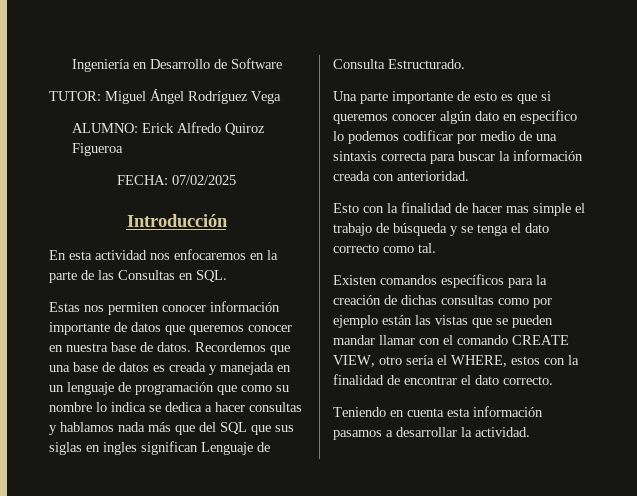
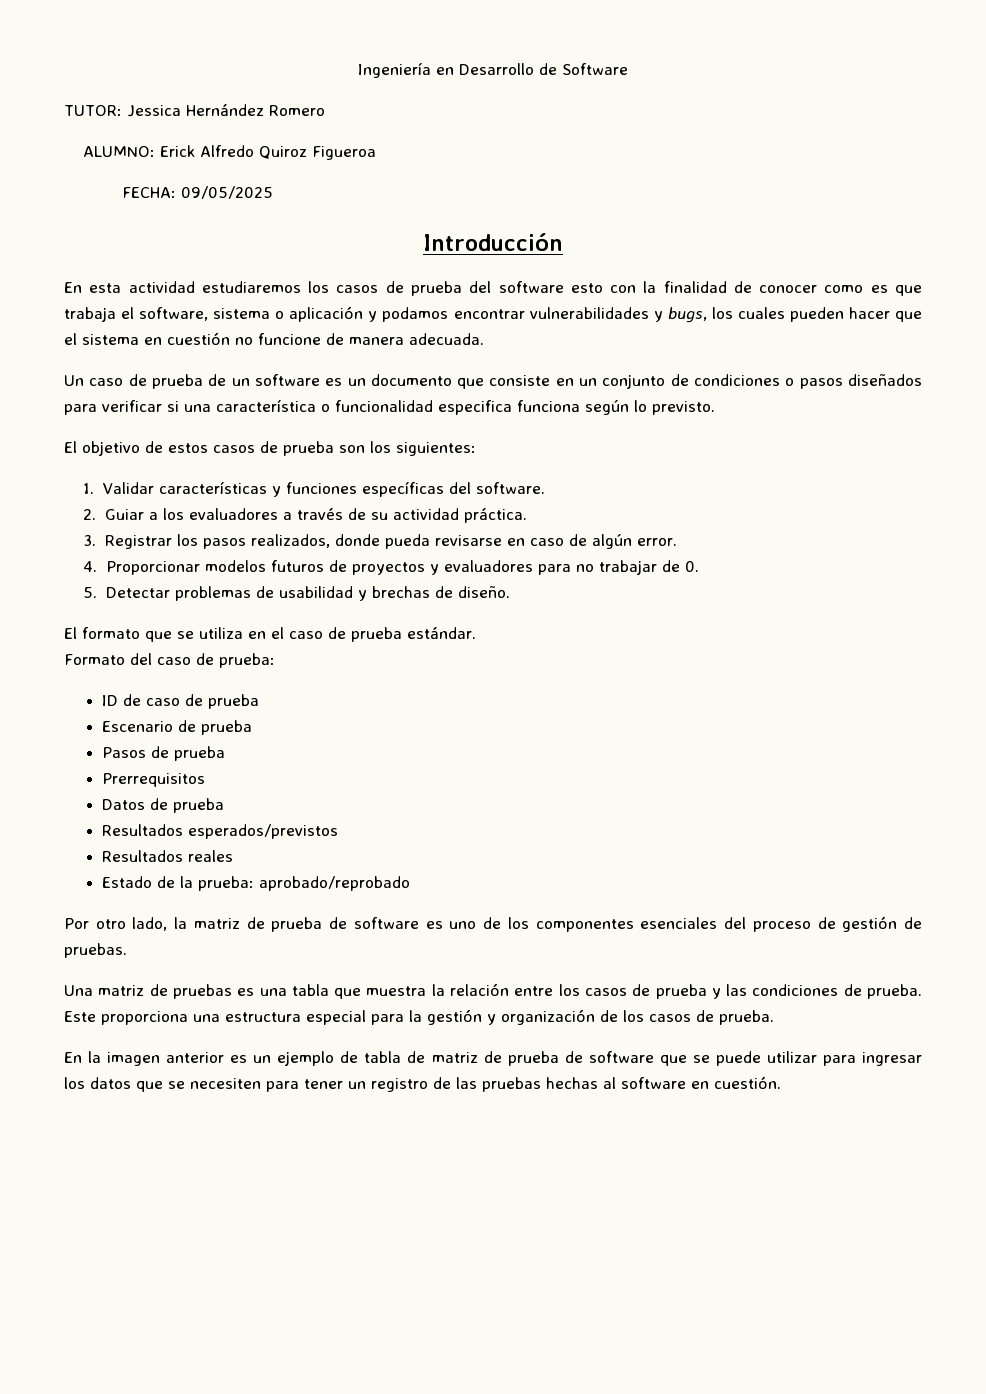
- TUTOR: Miguel Ángel Rodríguez Vega
+ TUTOR: Jessica Hernández Romero
- FECHA: 07/02/2025
+ FECHA: 09/05/2025
- En esta actividad nos enfocaremos en la parte de las Consultas en SQL.
- Estas nos permiten conocer información importante de datos que queremos conocer en nuestra base de datos. Recordemos que una base de datos es creada y manejada en un lenguaje de programación que como su nombre lo indica se dedica a hacer consultas y hablamos nada más que del SQL que sus siglas en ingles significan Lenguaje de Consulta Estructurado.
- Una parte importante de esto es que si queremos conocer algún dato en especifico lo podemos codificar por medio de una sintaxis correcta para buscar la información creada con anterioridad.
- Esto con la finalidad de hacer mas simple el trabajo de búsqueda y se tenga el dato correcto como tal.
- Existen comandos específicos para la creación de dichas consultas como por ejemplo están las vistas que se pueden mandar llamar con el comando CREATE VIEW, otro sería el WHERE, estos con la finalidad de encontrar el dato correcto.
- Teniendo en cuenta esta información pasamos a desarrollar la actividad.
+ En esta actividad estudiaremos los casos de prueba del software esto con la finalidad de conocer como es que trabaja el software, sistema o aplicación y podamos encontrar vulnerabilidades y bugs, los cuales pueden hacer que el sistema en cuestión no funcione de manera adecuada.
+ Un caso de prueba de un software es un documento que consiste en un conjunto de condiciones o pasos diseñados para verificar si una característica o funcionalidad especifica funciona según lo previsto.
+ El objetivo de estos casos de prueba son los siguientes:
+ 1. Validar características y funciones específicas del software.
+ 2. Guiar a los evaluadores a través de su actividad práctica.
+ 3. Registrar los pasos realizados, donde pueda revisarse en caso de algún error.
+ 4. Proporcionar modelos futuros de proyectos y evaluadores para no trabajar de 0.
+ 5. Detectar problemas de usabilidad y brechas de diseño.
+ El formato que se utiliza en el caso de prueba estándar.
+ Formato del caso de prueba:
+ ID de caso de prueba
+ Escenario de prueba
+ Pasos de prueba
+ Prerrequisitos
+ Datos de prueba
+ Resultados esperados/previstos
+ Resultados reales
+ Estado de la prueba: aprobado/reprobado
+ Por otro lado, la matriz de prueba de software es uno de los componentes esenciales del proceso de gestión de pruebas.
+ Una matriz de pruebas es una tabla que muestra la relación entre los casos de prueba y las condiciones de prueba. Este proporciona una estructura especial para la gestión y organización de los casos de prueba.
+ En la imagen anterior es un ejemplo de tabla de matriz de prueba de software que se puede utilizar para ingresar los datos que se necesiten para tener un registro de las pruebas hechas al software en cuestión.

